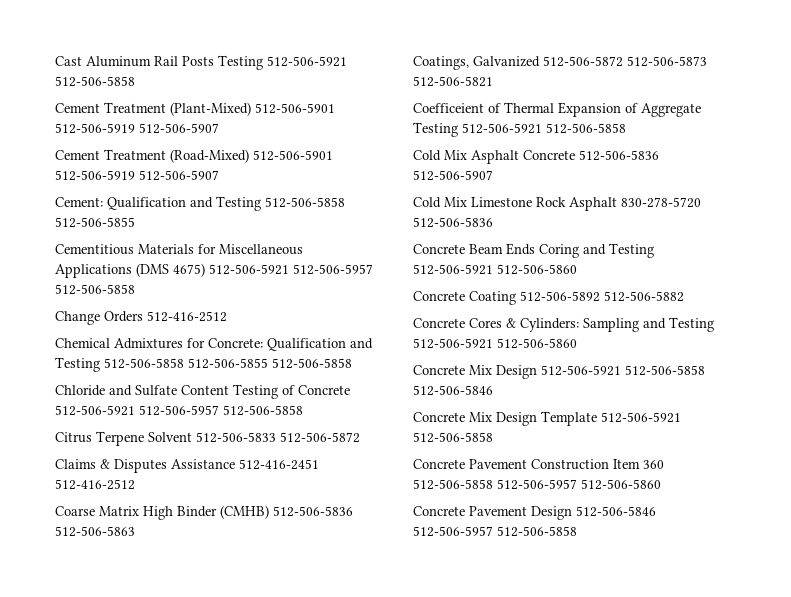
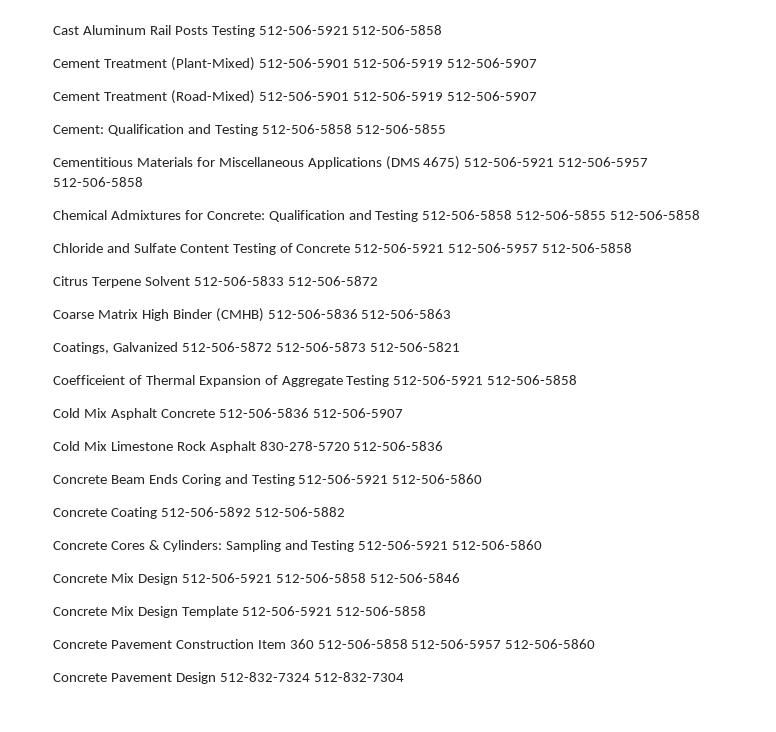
- Change Orders 512-416-2512
- Claims & Disputes Assistance 512-416-2451 512-416-2512
- Concrete Pavement Design 512-506-5846 512-506-5957 512-506-5858
+ Concrete Pavement Design 512-832-7324 512-832-7304

